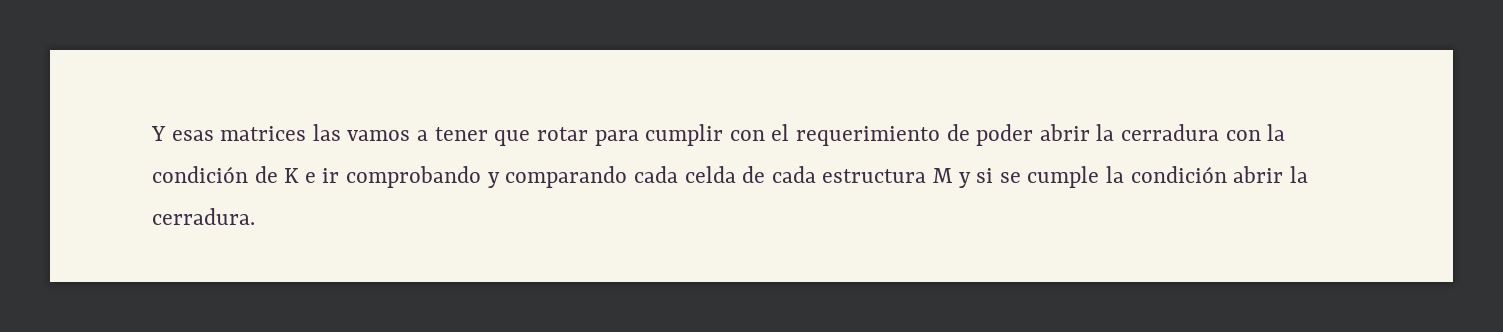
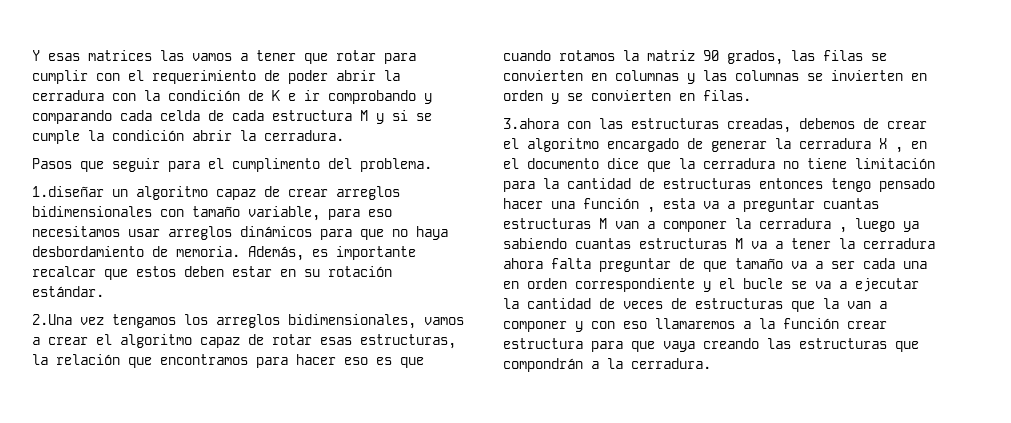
+ Pasos que seguir para el cumplimento del problema.
+ 1.diseñar un algoritmo capaz de crear arreglos bidimensionales con tamaño variable, para eso necesitamos usar arreglos dinámicos para que no haya desbordamiento de memoria. Además, es importante recalcar que estos deben estar en su rotación estándar.
+ 2.Una vez tengamos los arreglos bidimensionales, vamos a crear el algoritmo capaz de rotar esas estructuras, la relación que encontramos para hacer eso es que cuando rotamos la matriz 90 grados, las filas se convierten en columnas y las columnas se invierten en orden y se convierten en filas.
+ 3.ahora con las estructuras creadas, debemos de crear el algoritmo encargado de generar la cerradura X , en el documento dice que la cerradura no tiene limitación para la cantidad de estructuras entonces tengo pensado hacer una función , esta va a preguntar cuantas estructuras M van a componer la cerradura , luego ya sabiendo cuantas estructuras M va a tener la cerradura ahora falta preguntar de que tamaño va a ser cada una en orden correspondiente y el bucle se va a ejecutar la cantidad de veces de estructuras que la van a componer y con eso llamaremos a la función crear estructura para que vaya creando las estructuras que compondrán a la cerradura.

